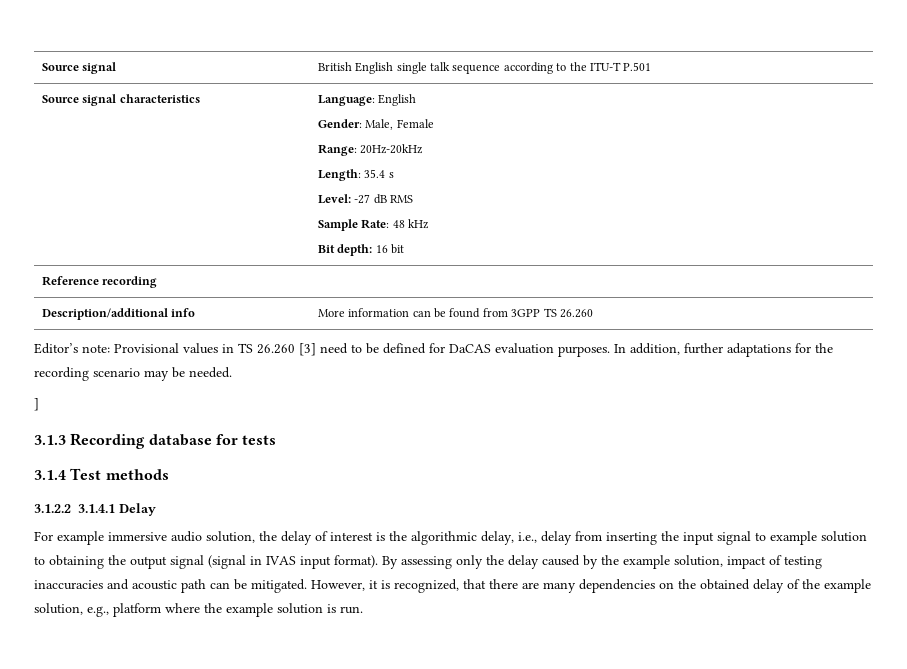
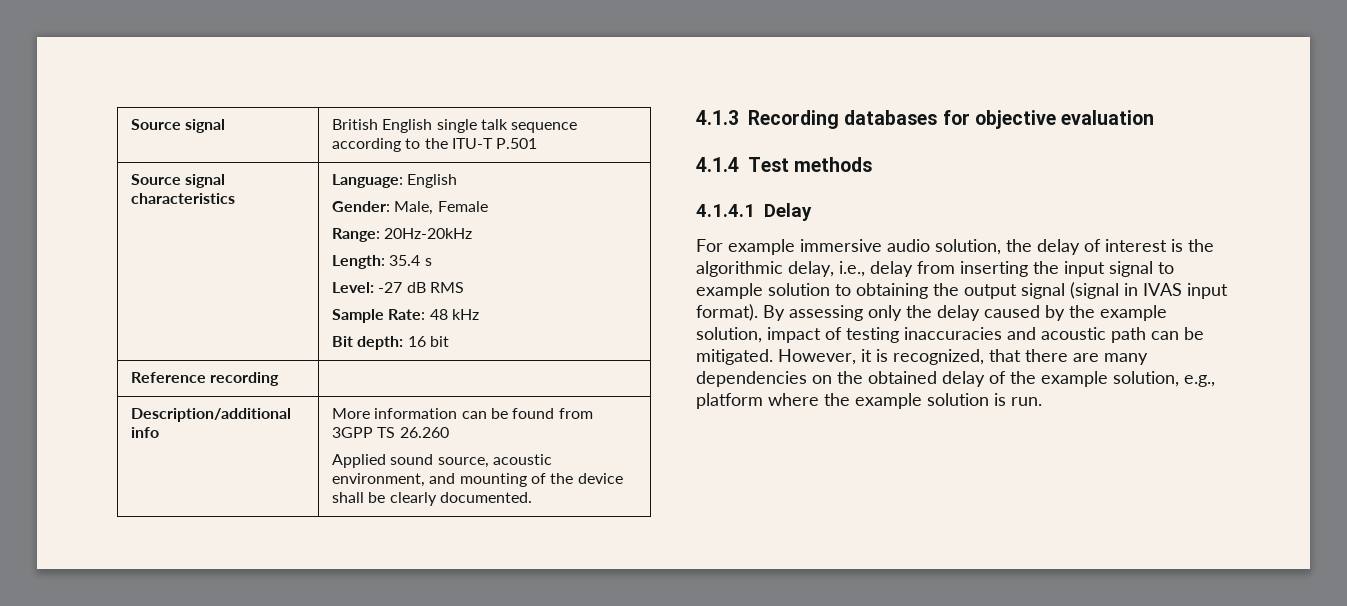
  Description/additional info | More information can be found from 3GPP TS 26.260
- Editor’s note: Provisional values in TS 26.260 [3] need to be defined for DaCAS evaluation purposes. In addition, further adaptations for the recording scenario may be needed.
- ]
- 3.1.3 Recording database for tests
- 3.1.4 Test methods
+ Applied sound source, acoustic environment, and mounting of the device shall be clearly documented.
+ 4.1.3 Recording databases for objective evaluation
+ 4.1.4 Test methods
- 3.1.2.2 3.1.4.1 Delay
+ 4.1.4.1 Delay

